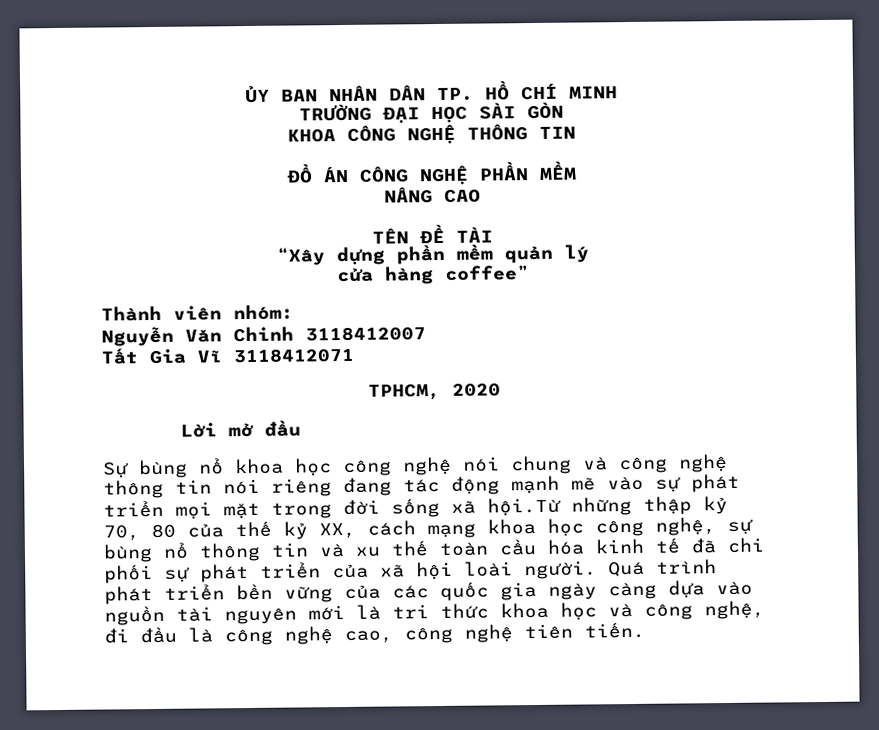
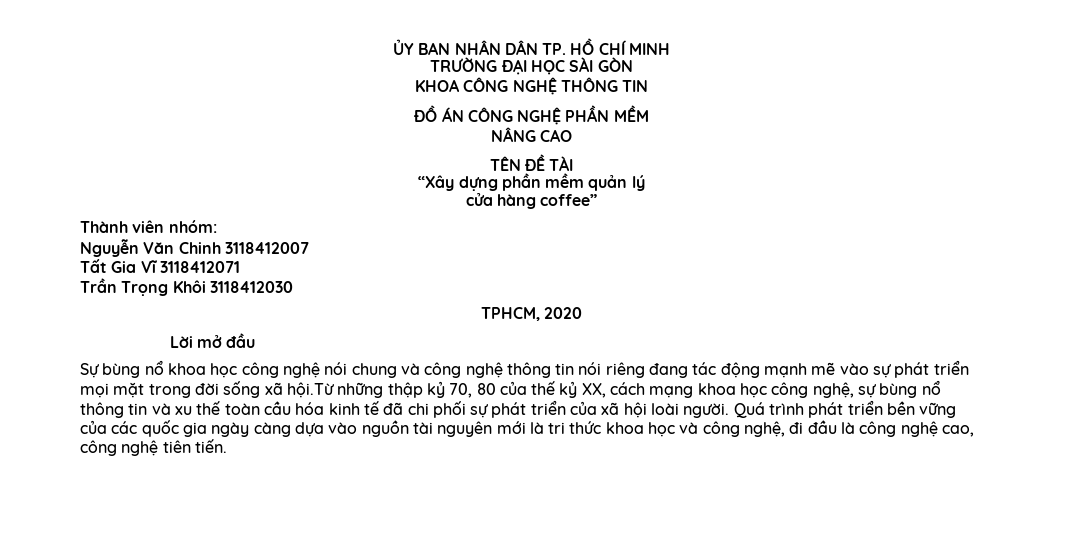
+ Trần Trọng Khôi 3118412030

